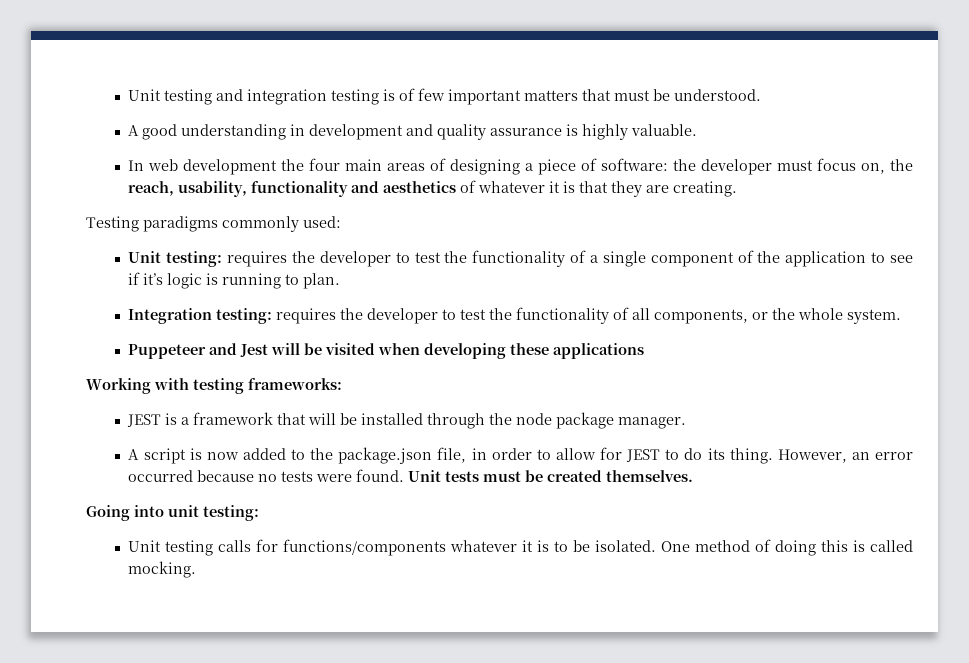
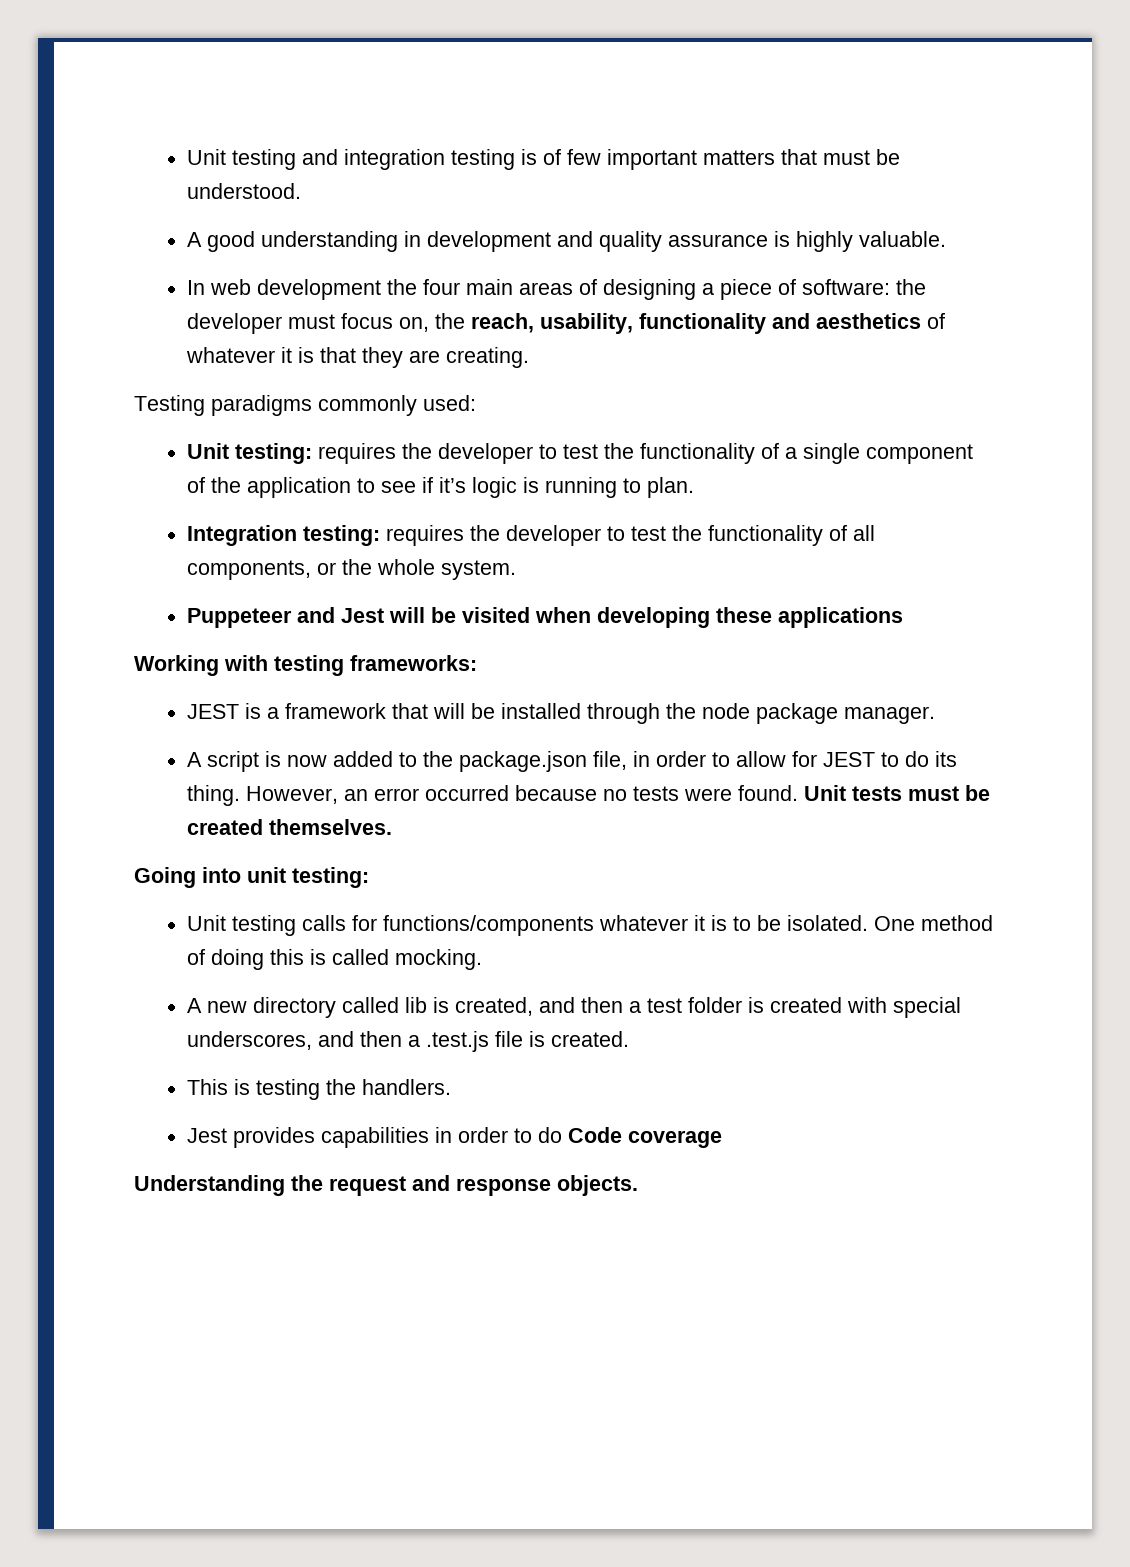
+ A new directory called lib is created, and then a test folder is created with special underscores, and then a .test.js file is created.
+ This is testing the handlers.
+ Jest provides capabilities in order to do Code coverage
+ Understanding the request and response objects.

